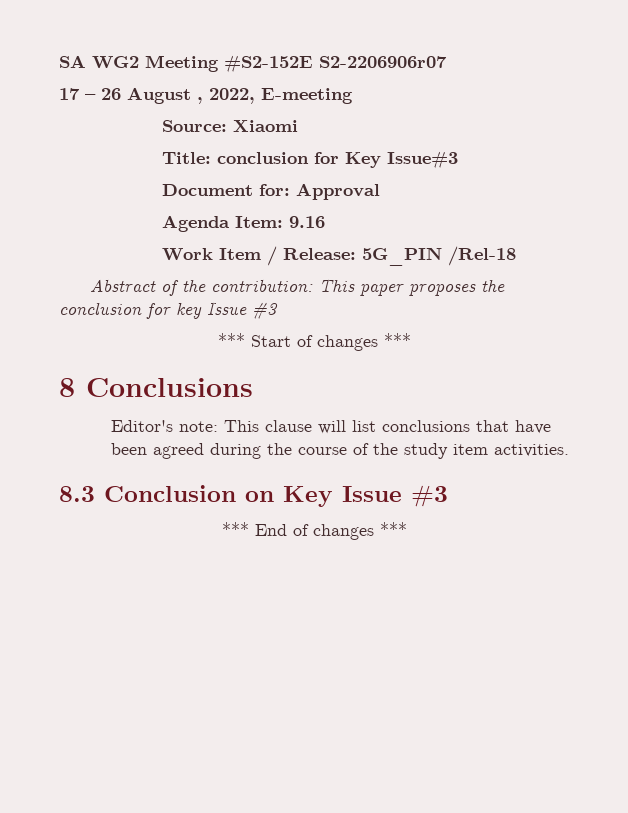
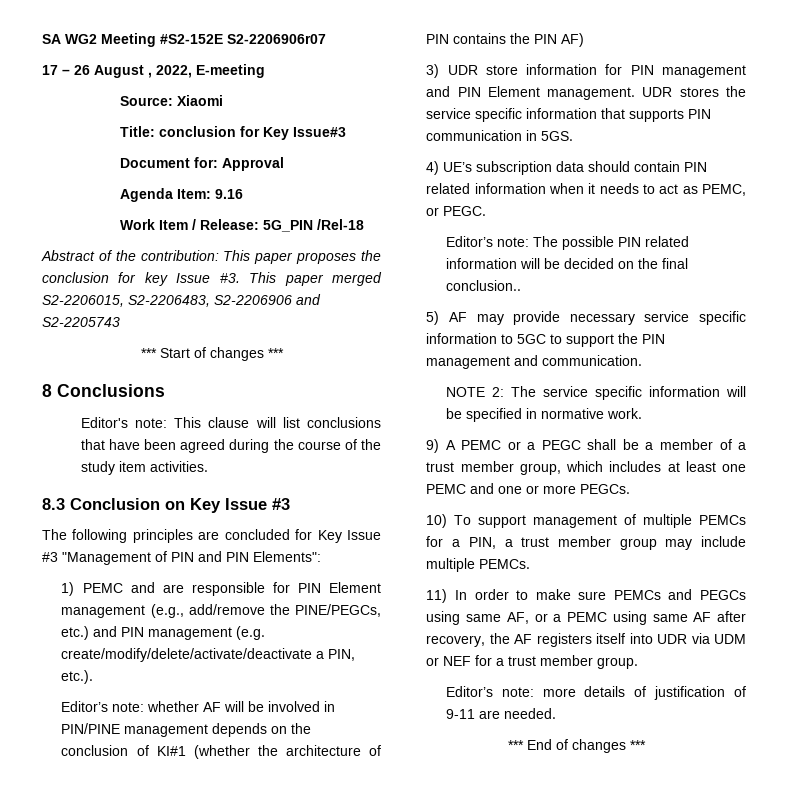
- Abstract of the contribution: This paper proposes the conclusion for key Issue #3
+ Abstract of the contribution: This paper proposes the conclusion for key Issue #3. This paper merged S2-2206015, S2-2206483, S2-2206906 and S2-2205743
+ The following principles are concluded for Key Issue #3 "Management of PIN and PIN Elements":
+ 1) PEMC and are responsible for PIN Element management (e.g., add/remove the PINE/PEGCs, etc.) and PIN management (e.g. create/modify/delete/activate/deactivate a PIN, etc.).
+ Editor’s note: whether AF will be involved in PIN/PINE management depends on the conclusion of KI#1 (whether the architecture of PIN contains the PIN AF)
+ 3) UDR store information for PIN management and PIN Element management. UDR stores the service specific information that supports PIN communication in 5GS.
+ 4) UE’s subscription data should contain PIN related information when it needs to act as PEMC, or PEGC.
+ Editor’s note: The possible PIN related information will be decided on the final conclusion..
+ 5) AF may provide necessary service specific information to 5GC to support the PIN management and communication.
+ NOTE 2: The service specific information will be specified in normative work.
+ 9) A PEMC or a PEGC shall be a member of a trust member group, which includes at least one PEMC and one or more PEGCs.
+ 10) To support management of multiple PEMCs for a PIN, a trust member group may include multiple PEMCs.
+ 11) In order to make sure PEMCs and PEGCs using same AF, or a PEMC using same AF after recovery, the AF registers itself into UDR via UDM or NEF for a trust member group.
+ Editor’s note: more details of justification of 9-11 are needed.

